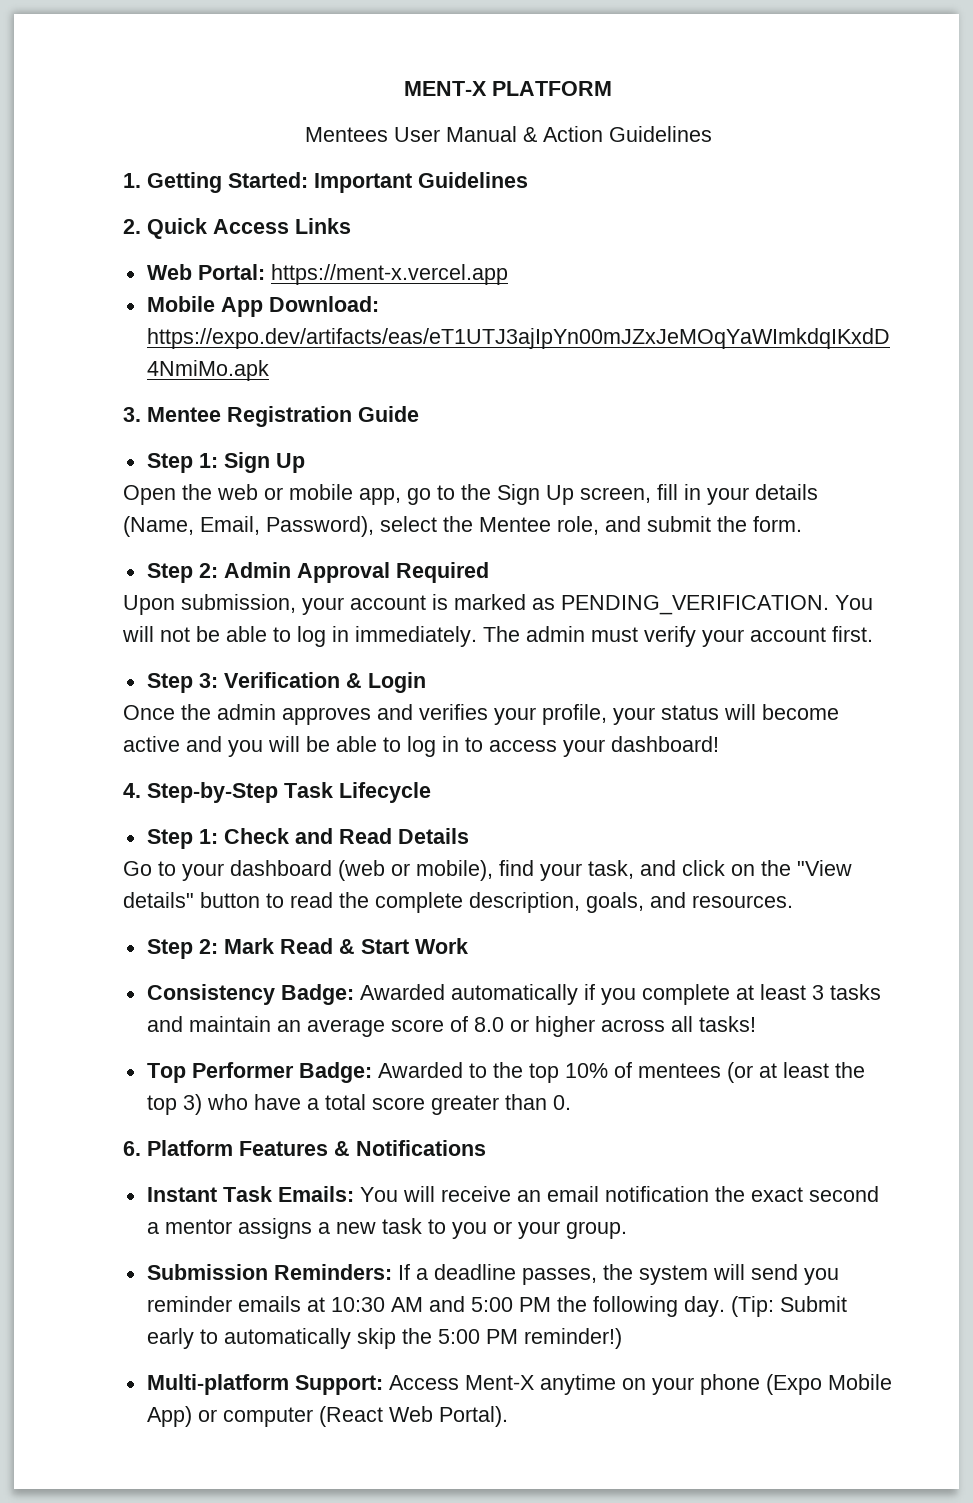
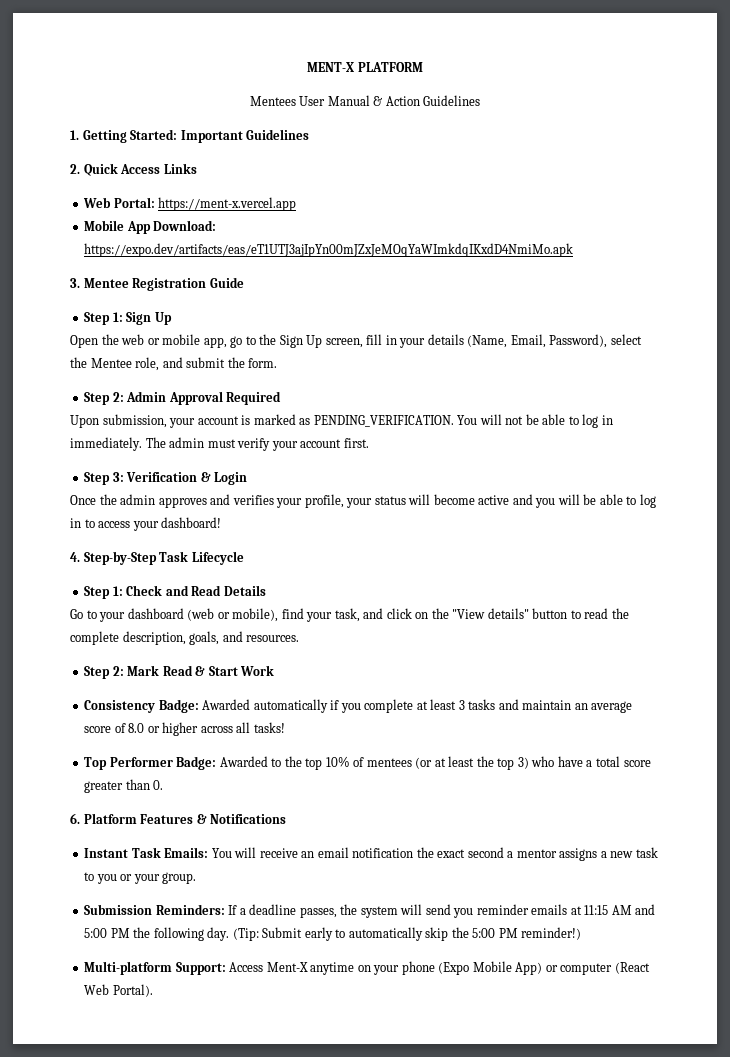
- Submission Reminders: If a deadline passes, the system will send you reminder emails at 10:30 AM and 5:00 PM the following day.
+ Submission Reminders: If a deadline passes, the system will send you reminder emails at 11:15 AM and 5:00 PM the following day.

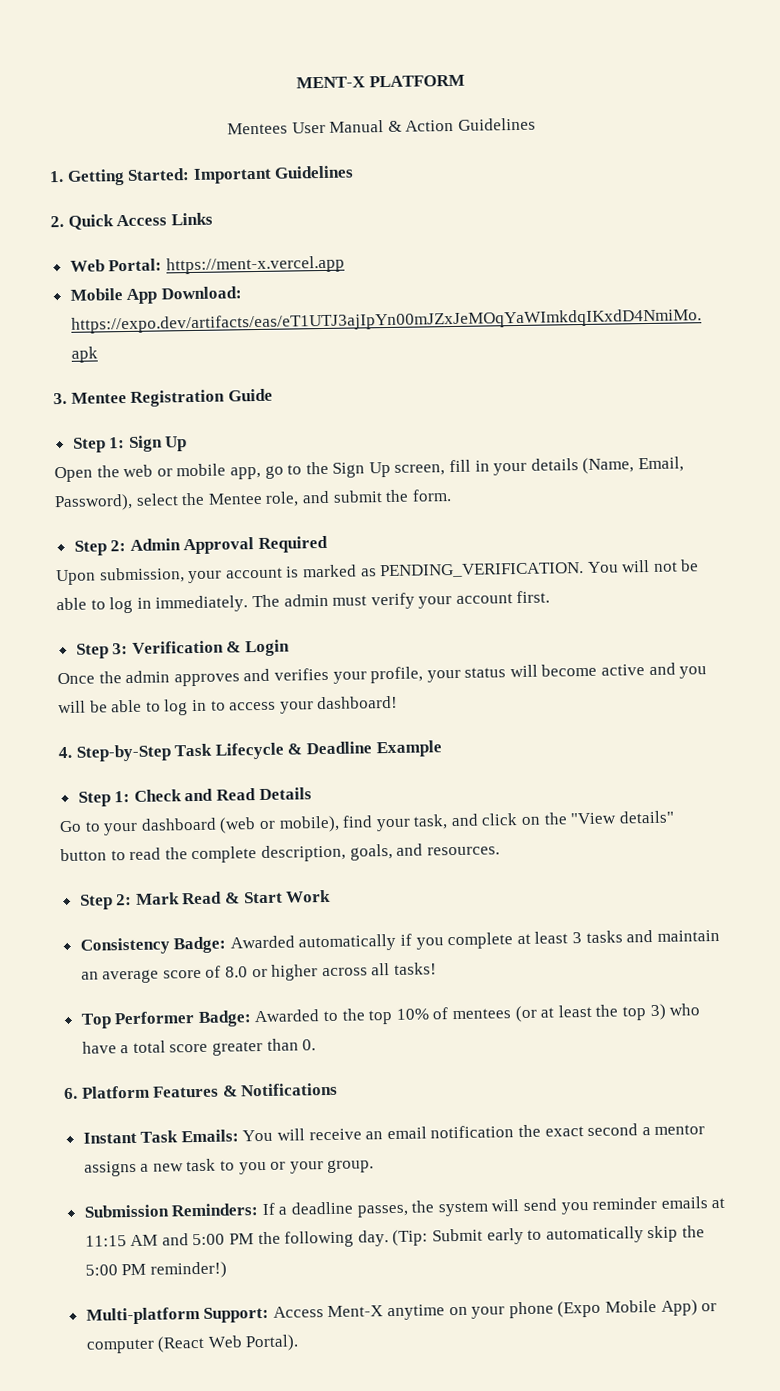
- 4. Step-by-Step Task Lifecycle
+ 4. Step-by-Step Task Lifecycle & Deadline Example

